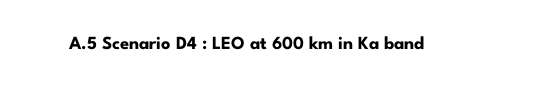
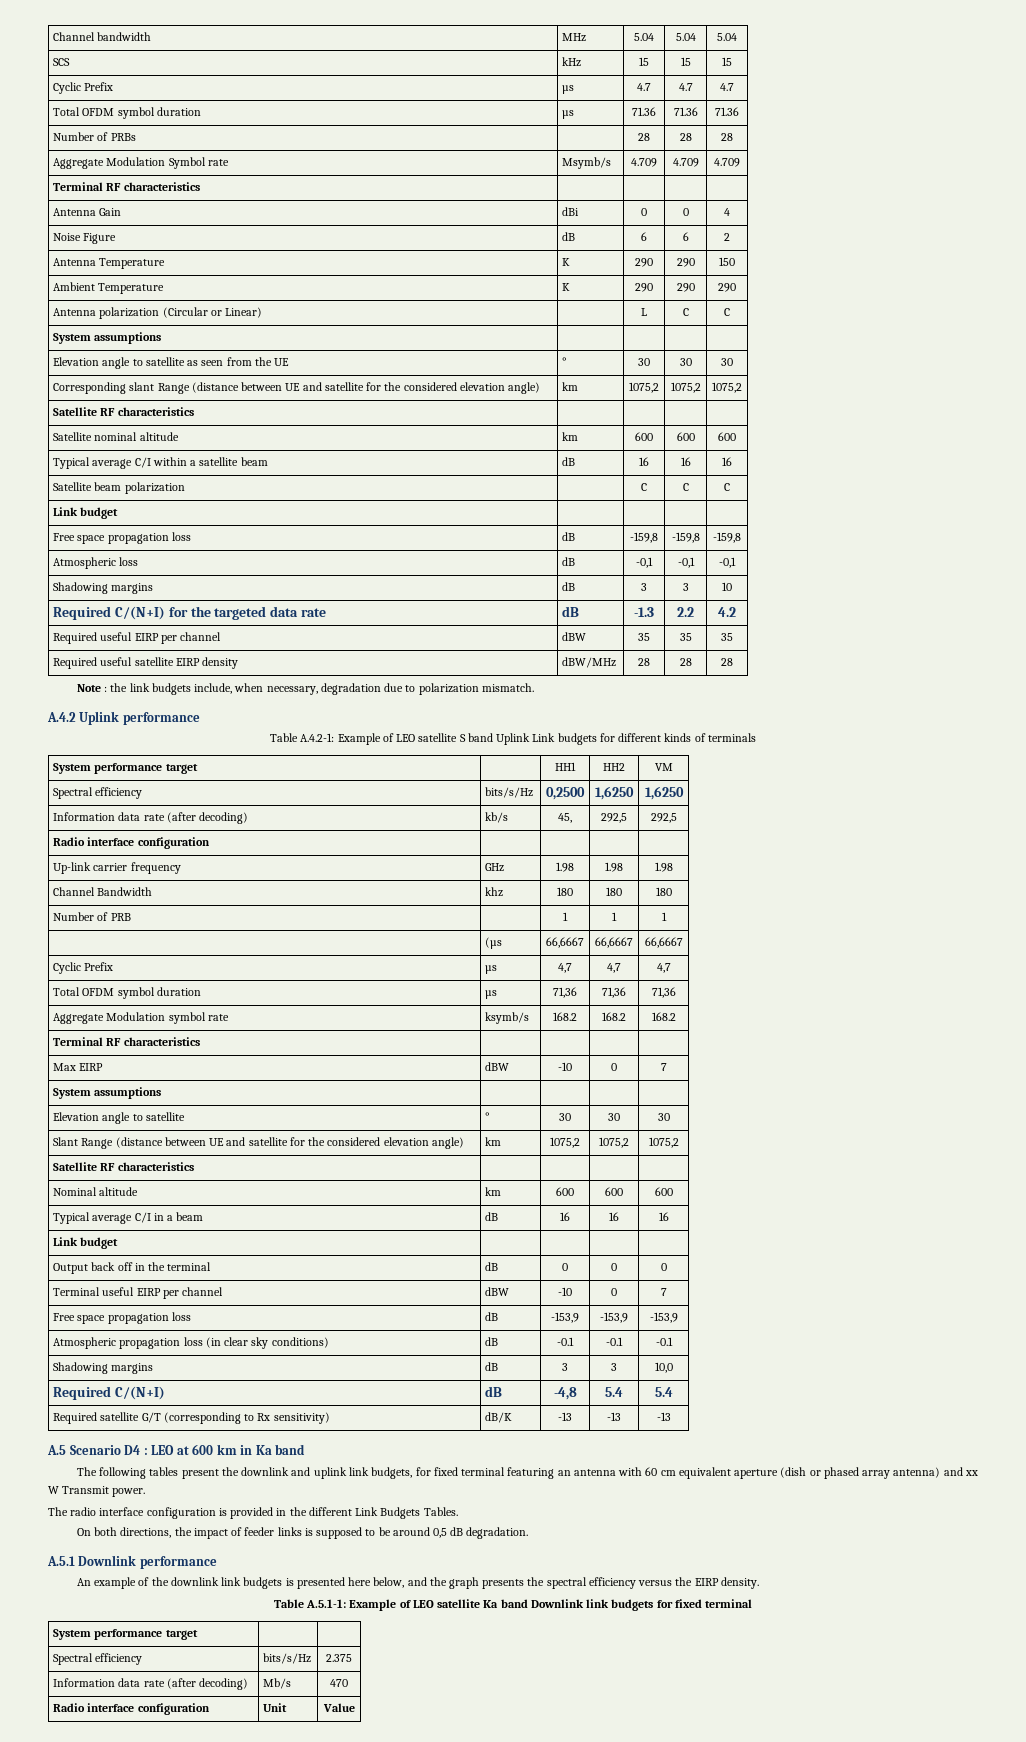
+ Channel bandwidth | MHz | 5.04 | 5.04 | 5.04
+ SCS | kHz | 15 | 15 | 15
+ Cyclic Prefix | µs | 4.7 | 4.7 | 4.7
+ Total OFDM symbol duration | µs | 71.36 | 71.36 | 71.36
+ Number of PRBs | | 28 | 28 | 28
+ Aggregate Modulation Symbol rate | Msymb/s | 4.709 | 4.709 | 4.709
+ Terminal RF characteristics | | | |
+ Antenna Gain | dBi | 0 | 0 | 4
+ Noise Figure | dB | 6 | 6 | 2
+ Antenna Temperature | K | 290 | 290 | 150
+ Ambient Temperature | K | 290 | 290 | 290
+ Antenna polarization (Circular or Linear) | | L | C | C
+ System assumptions | | | |
+ Elevation angle to satellite as seen from the UE | ° | 30 | 30 | 30
+ Corresponding slant Range (distance between UE and satellite for the considered elevation angle) | km | 1075,2 | 1075,2 | 1075,2
+ Satellite RF characteristics | | | |
+ Satellite nominal altitude | km | 600 | 600 | 600
+ Typical average C/I within a satellite beam | dB | 16 | 16 | 16
+ Satellite beam polarization | | C | C | C
+ Link budget | | | |
+ Free space propagation loss | dB | -159,8 | -159,8 | -159,8
+ Atmospheric loss | dB | -0,1 | -0,1 | -0,1
+ Shadowing margins | dB | 3 | 3 | 10
+ Required C/(N+I) for the targeted data rate | dB | -1.3 | 2.2 | 4.2
+ Required useful EIRP per channel | dBW | 35 | 35 | 35
+ Required useful satellite EIRP density | dBW/MHz | 28 | 28 | 28
+ Note : the link budgets include, when necessary, degradation due to polarization mismatch.
+ A.4.2 Uplink performance
+ Table A.4.2-1: Example of LEO satellite S band Uplink Link budgets for different kinds of terminals
+ System performance target | | HH1 | HH2 | VM
+ Spectral efficiency | bits/s/Hz | 0,2500 | 1,6250 | 1,6250
+ Information data rate (after decoding) | kb/s | 45, | 292,5 | 292,5
+ Radio interface configuration | | | |
+ Up-link carrier frequency | GHz | 1.98 | 1.98 | 1.98
+ Channel Bandwidth | khz | 180 | 180 | 180
+ Number of PRB | | 1 | 1 | 1
+ | (µs | 66,6667 | 66,6667 | 66,6667
+ Cyclic Prefix | µs | 4,7 | 4,7 | 4,7
+ Total OFDM symbol duration | µs | 71,36 | 71,36 | 71,36
+ Aggregate Modulation symbol rate | ksymb/s | 168.2 | 168.2 | 168.2
+ Terminal RF characteristics | | | |
+ Max EIRP | dBW | -10 | 0 | 7
+ System assumptions | | | |
+ Elevation angle to satellite | ° | 30 | 30 | 30
+ Slant Range (distance between UE and satellite for the considered elevation angle) | km | 1075,2 | 1075,2 | 1075,2
+ Satellite RF characteristics | | | |
+ Nominal altitude | km | 600 | 600 | 600
+ Typical average C/I in a beam | dB | 16 | 16 | 16
+ Link budget | | | |
+ Output back off in the terminal | dB | 0 | 0 | 0
+ Terminal useful EIRP per channel | dBW | -10 | 0 | 7
+ Free space propagation loss | dB | -153,9 | -153,9 | -153,9
+ Atmospheric propagation loss (in clear sky conditions) | dB | -0.1 | -0.1 | -0.1
+ Shadowing margins | dB | 3 | 3 | 10,0
+ Required C/(N+I) | dB | -4,8 | 5.4 | 5.4
+ Required satellite G/T (corresponding to Rx sensitivity) | dB/K | -13 | -13 | -13
+ The following tables present the downlink and uplink link budgets, for fixed terminal featuring an antenna with 60 cm equivalent aperture (dish or phased array antenna) and xx W Transmit power.
+ The radio interface configuration is provided in the different Link Budgets Tables.
+ On both directions, the impact of feeder links is supposed to be around 0,5 dB degradation.
+ A.5.1 Downlink performance
+ An example of the downlink link budgets is presented here below, and the graph presents the spectral efficiency versus the EIRP density.
+ Table A.5.1-1: Example of LEO satellite Ka band Downlink link budgets for fixed terminal
+ System performance target | |
+ Spectral efficiency | bits/s/Hz | 2.375
+ Information data rate (after decoding) | Mb/s | 470
+ Radio interface configuration | Unit | Value

